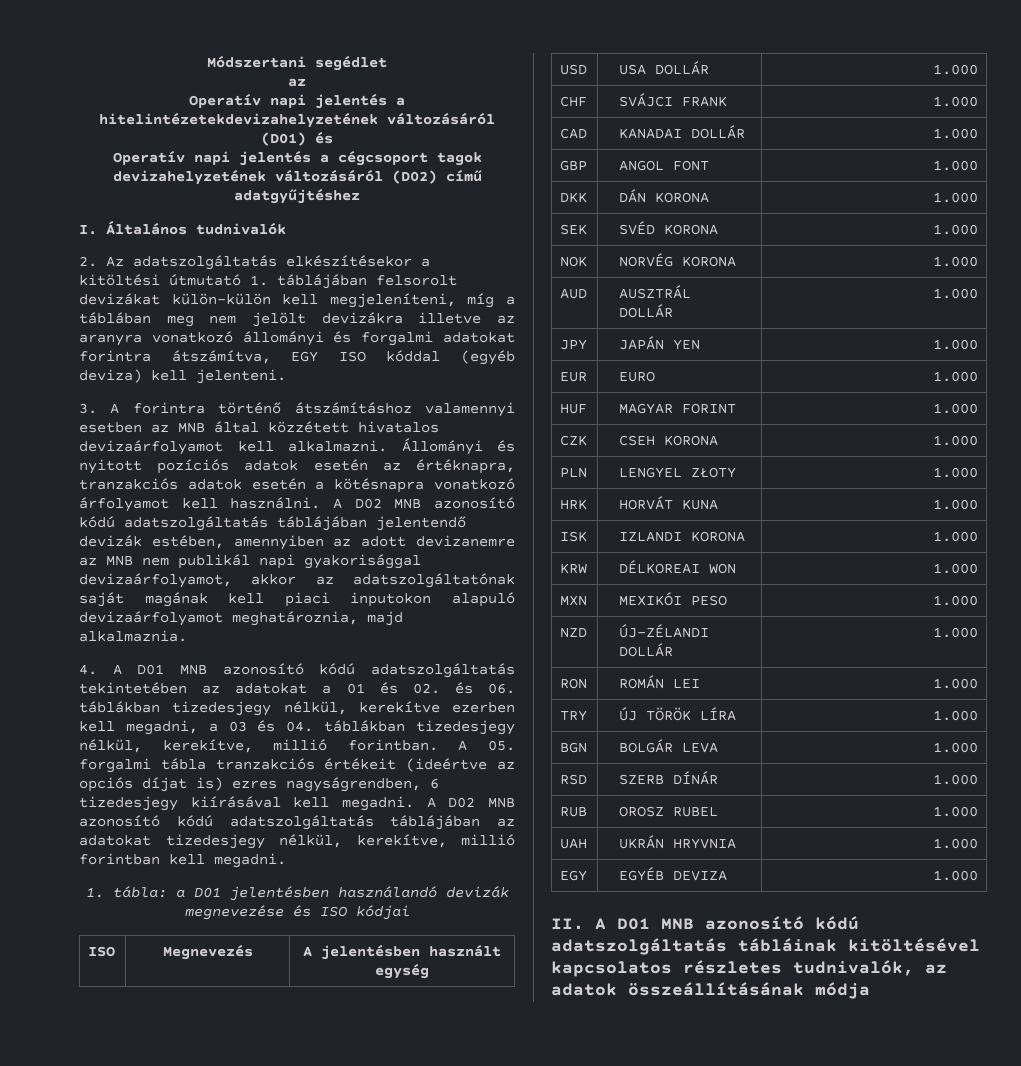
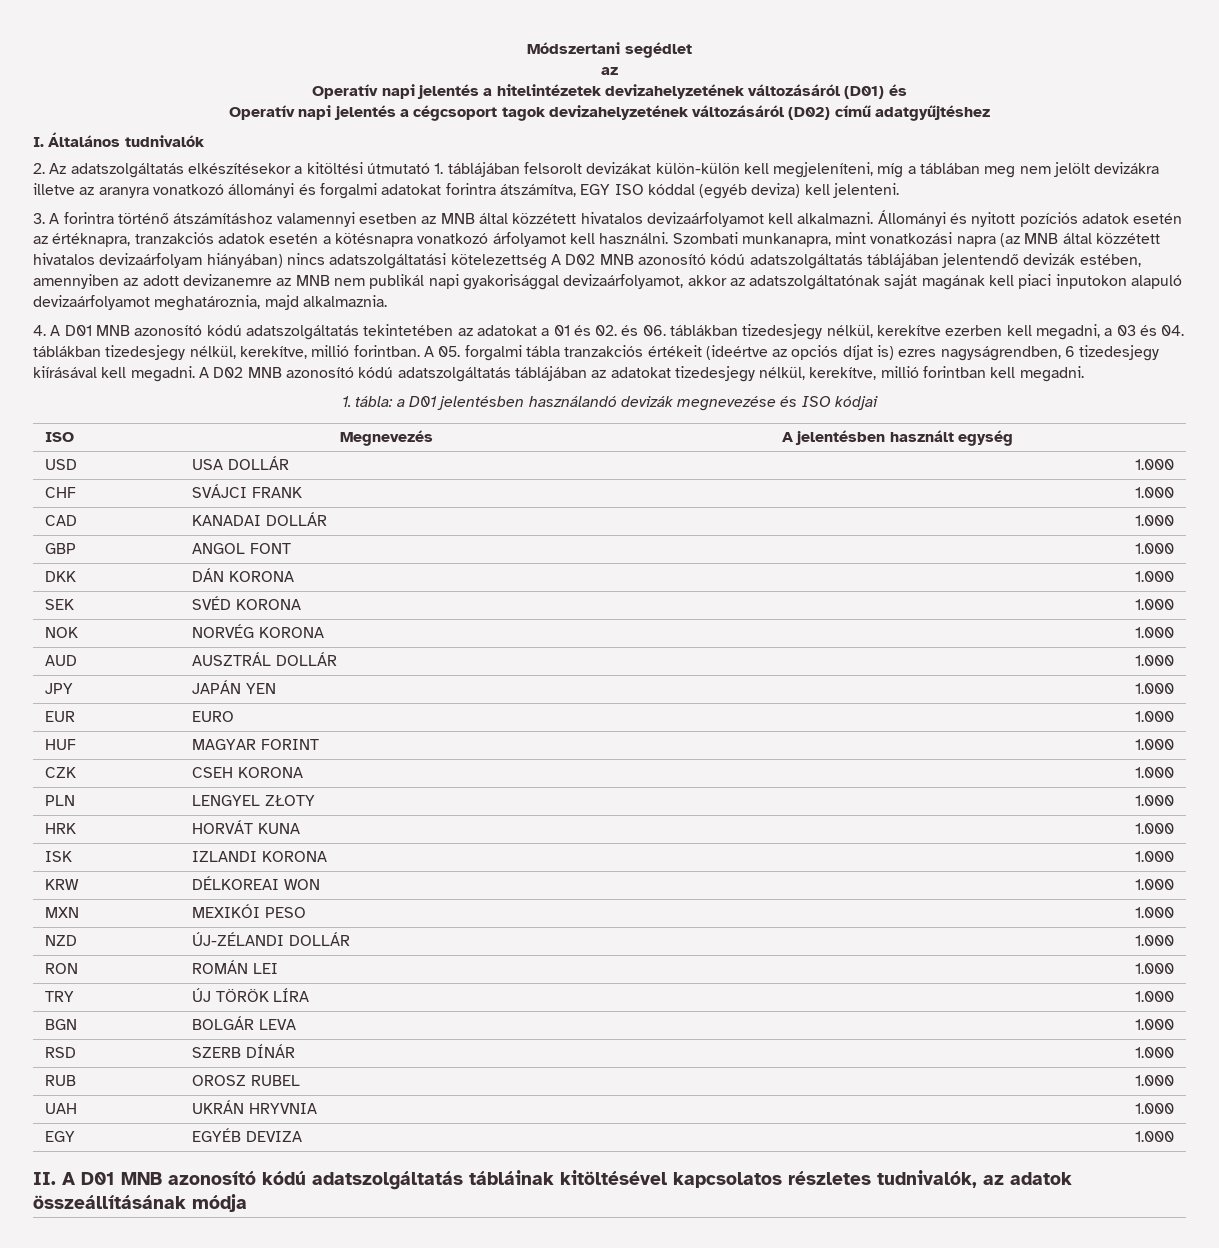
- Operatív napi jelentés a hitelintézetekdevizahelyzetének változásáról (D01) és
+ Operatív napi jelentés a hitelintézetek devizahelyzetének változásáról (D01) és
- A D02 MNB azonosító kódú adatszolgáltatás táblájában jelentendő devizák estében, amennyiben az adott devizanemre az MNB nem publikál napi gyakorisággal devizaárfolyamot, akkor az adatszolgáltatónak saját magának kell piaci inputokon alapuló devizaárfolyamot meghatároznia, majd alkalmaznia.
+ Szombati munkanapra, mint vonatkozási napra (az MNB által közzétett hivatalos devizaárfolyam hiányában) nincs adatszolgáltatási kötelezettség A D02 MNB azonosító kódú adatszolgáltatás táblájában jelentendő devizák estében, amennyiben az adott devizanemre az MNB nem publikál napi gyakorisággal devizaárfolyamot, akkor az adatszolgáltatónak saját magának kell piaci inputokon alapuló devizaárfolyamot meghatároznia, majd alkalmaznia.

